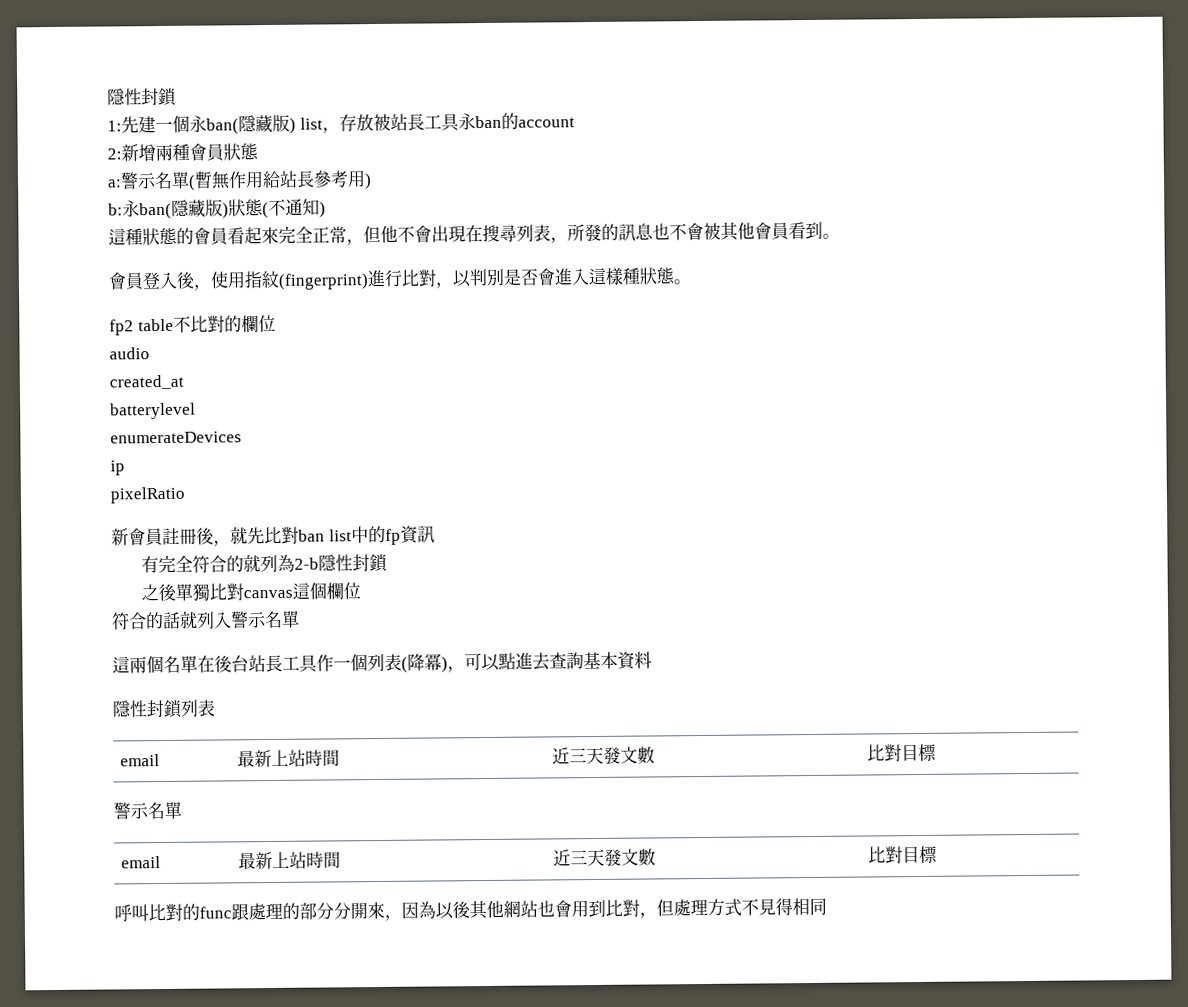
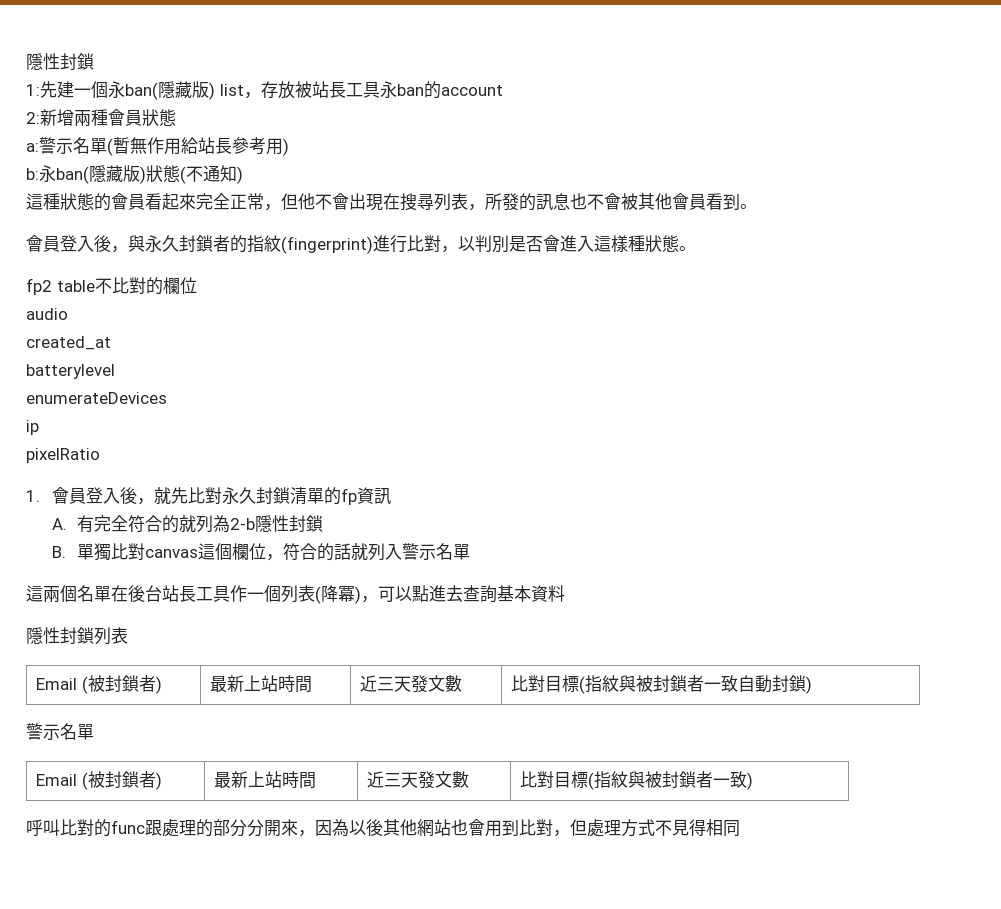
- 會員登入後，使用指紋(fingerprint)進行比對，以判別是否會進入這樣種狀態。
+ 會員登入後，與永久封鎖者的指紋(fingerprint)進行比對，以判別是否會進入這樣種狀態。
- 新會員註冊後，就先比對ban list中的fp資訊
+ 1.會員登入後，就先比對永久封鎖清單的fp資訊
- 有完全符合的就列為2-b隱性封鎖
+ A.有完全符合的就列為2-b隱性封鎖
- 之後單獨比對canvas這個欄位
- 符合的話就列入警示名單
+ B.單獨比對canvas這個欄位，符合的話就列入警示名單
  隱性封鎖列表
- email | 最新上站時間 | 近三天發文數 | 比對目標
+ Email (被封鎖者) | 最新上站時間 | 近三天發文數 | 比對目標(指紋與被封鎖者一致自動封鎖)
  警示名單
- email | 最新上站時間 | 近三天發文數 | 比對目標
+ Email (被封鎖者) | 最新上站時間 | 近三天發文數 | 比對目標(指紋與被封鎖者一致)

